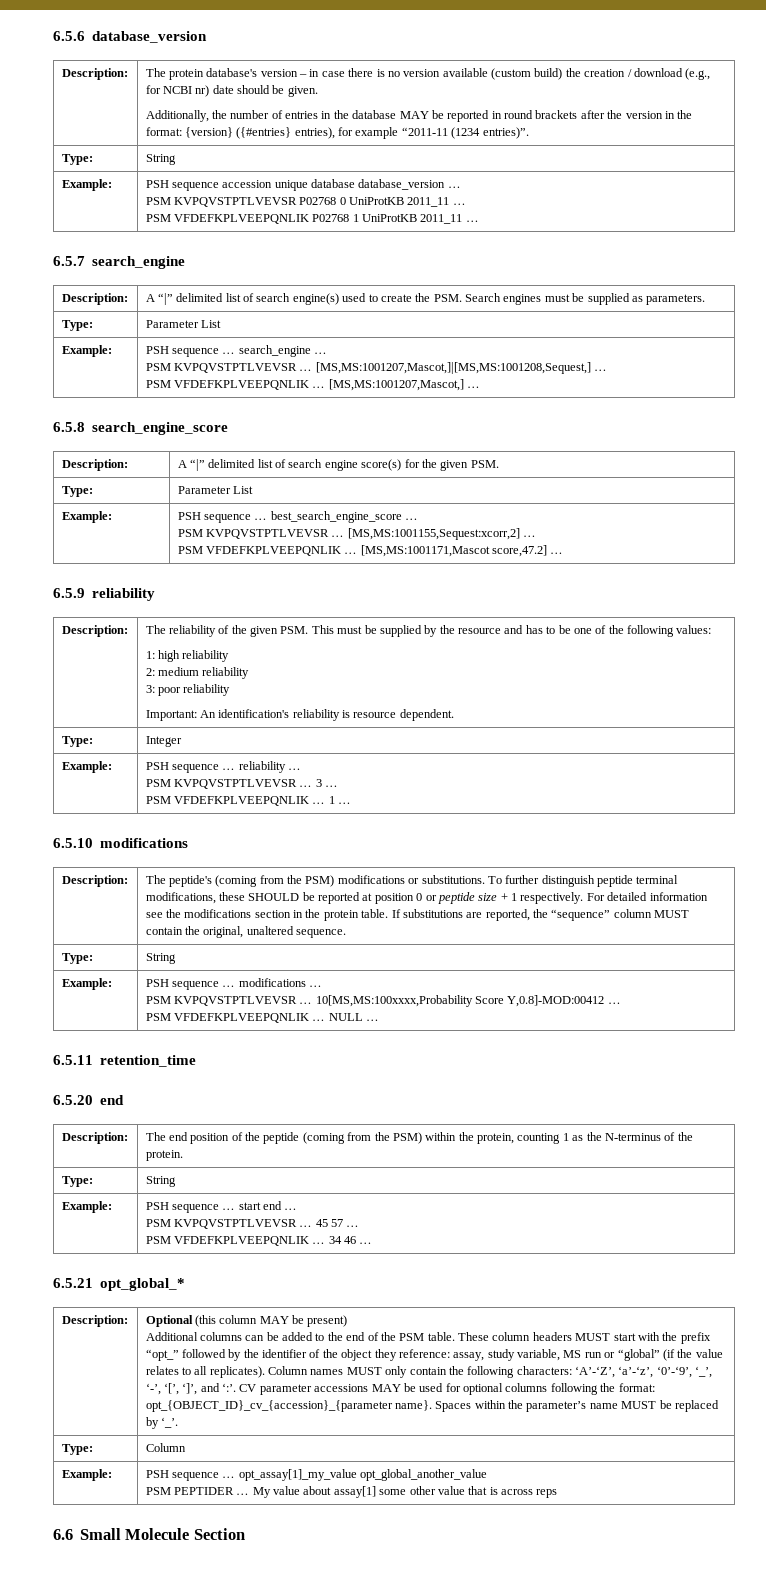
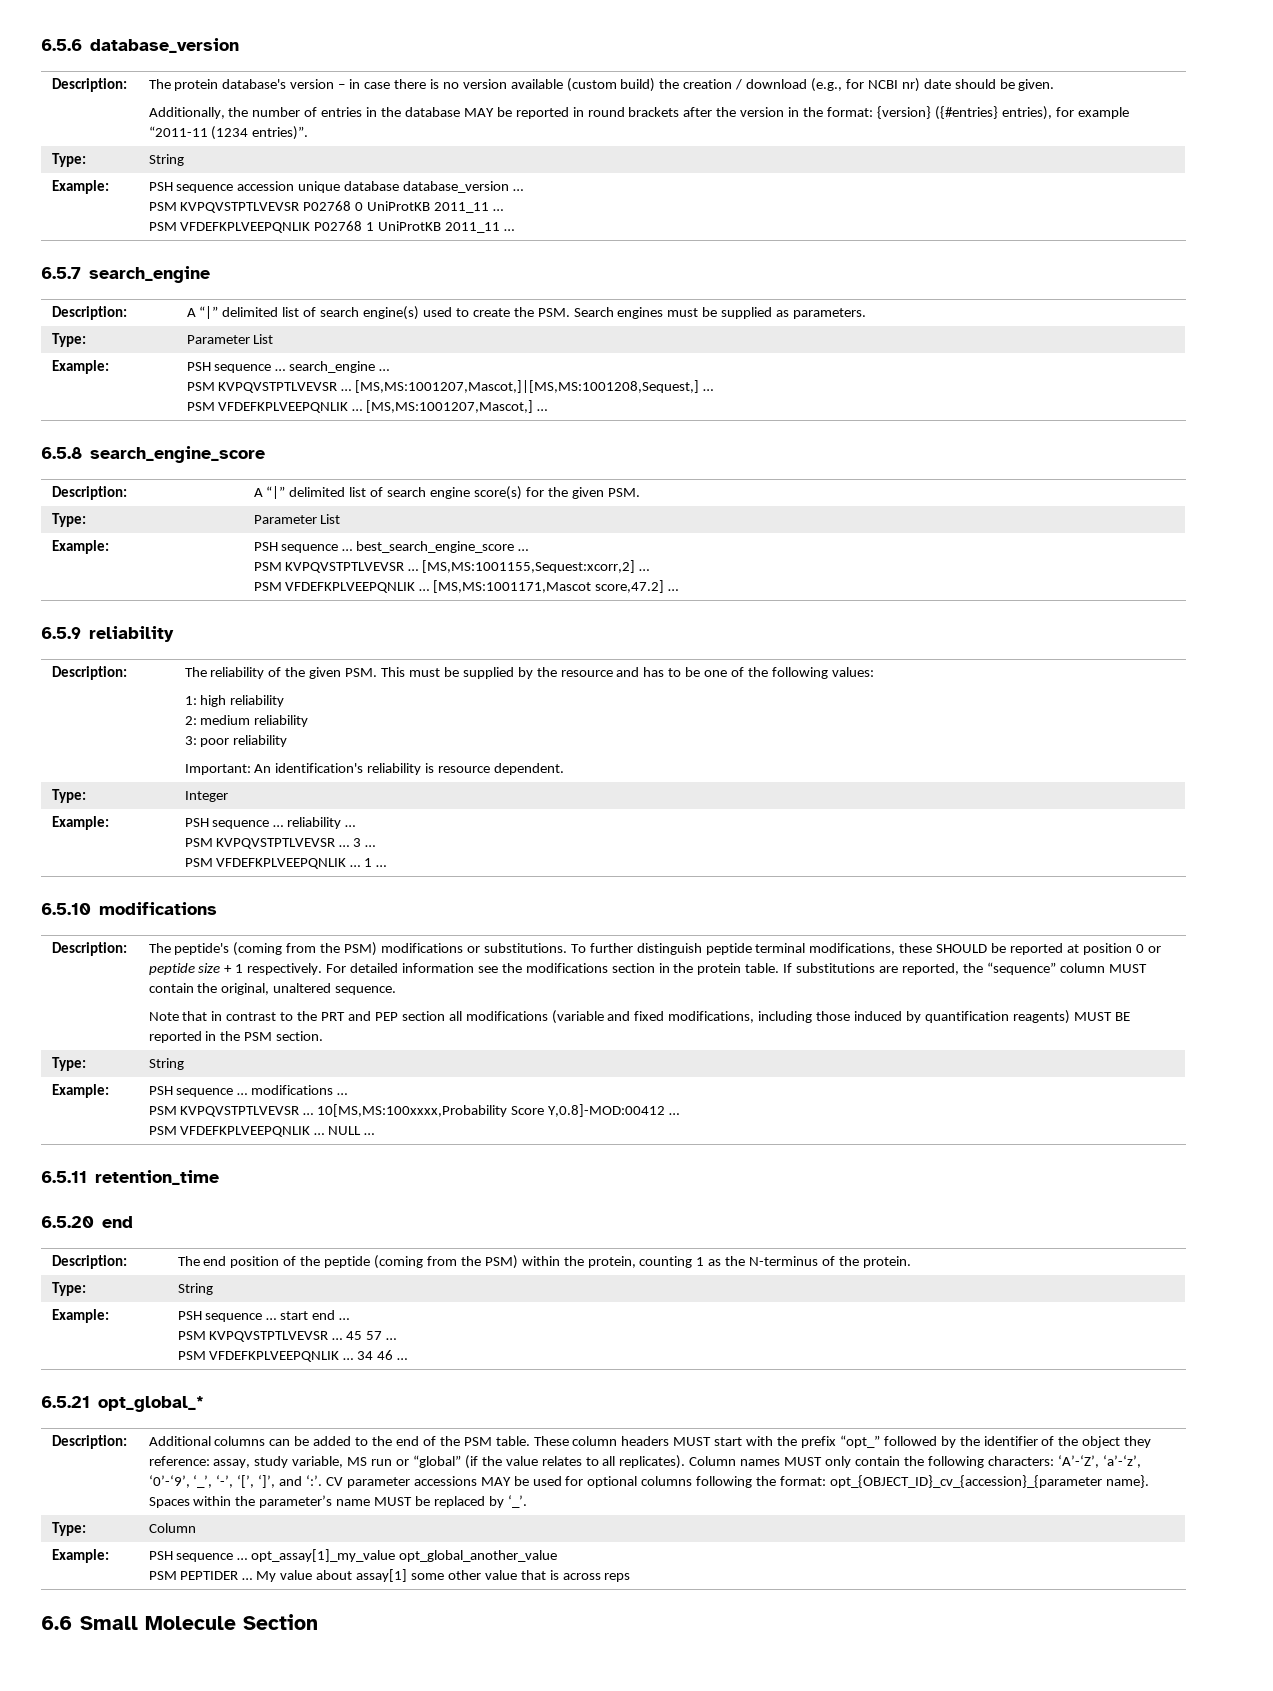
+ Note that in contrast to the PRT and PEP section all modifications (variable and fixed modifications, including those induced by quantification reagents) MUST BE reported in the PSM section.
- Optional (this column MAY be present)

